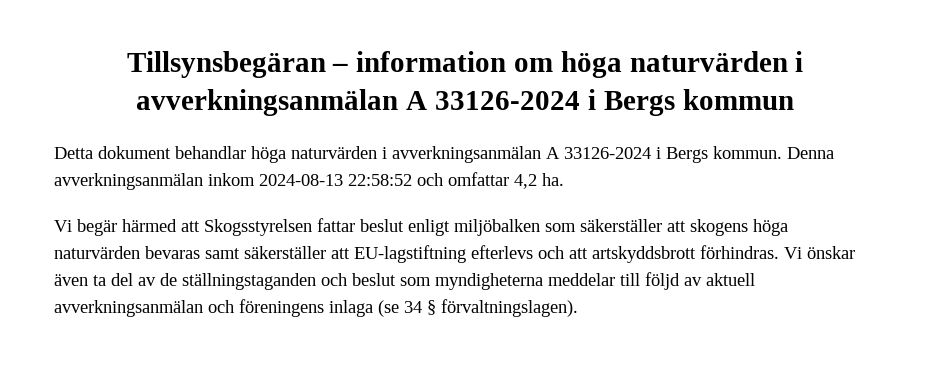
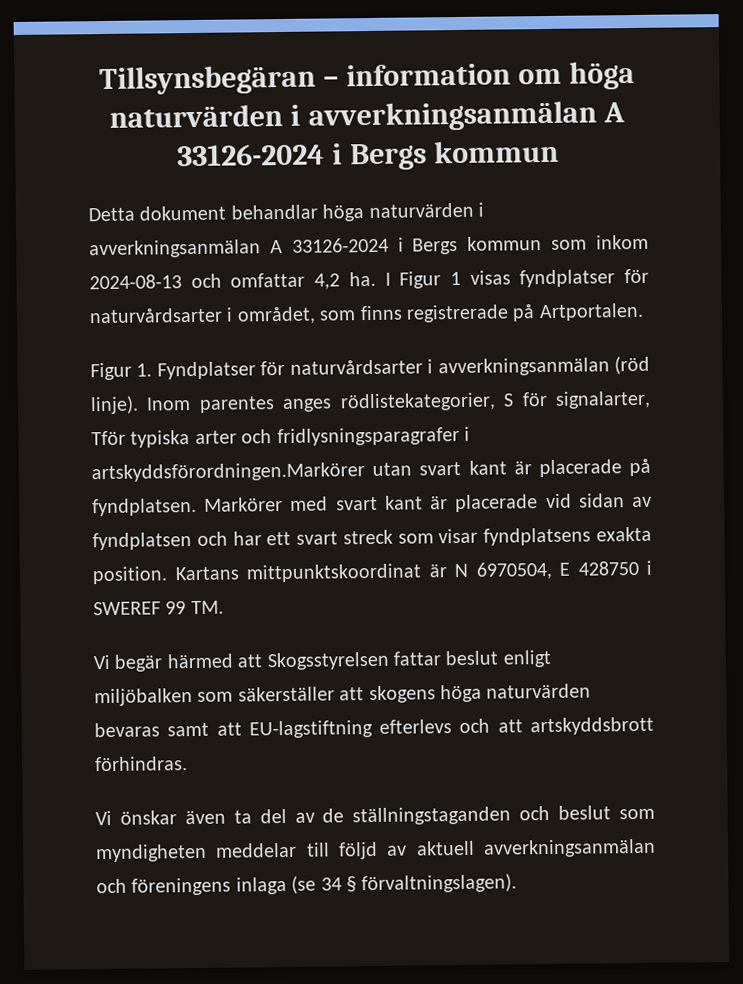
- Detta dokument behandlar höga naturvärden i avverkningsanmälan A 33126-2024 i Bergs kommun. Denna avverkningsanmälan inkom 2024-08-13 22:58:52 och omfattar 4,2 ha.
+ Detta dokument behandlar höga naturvärden i avverkningsanmälan A 33126-2024 i Bergs kommun som inkom 2024-08-13 och omfattar 4,2 ha. I Figur 1 visas fyndplatser för naturvårdsarter i området, som finns registrerade på Artportalen.
+ Figur 1. Fyndplatser för naturvårdsarter i avverkningsanmälan (röd linje). Inom parentes anges rödlistekategorier, S för signalarter, Tför typiska arter och fridlysningsparagrafer i artskyddsförordningen.Markörer utan svart kant är placerade på fyndplatsen. Markörer med svart kant är placerade vid sidan av fyndplatsen och har ett svart streck som visar fyndplatsens exakta position. Kartans mittpunktskoordinat är N 6970504, E 428750 i SWEREF 99 TM.
- Vi begär härmed att Skogsstyrelsen fattar beslut enligt miljöbalken som säkerställer att skogens höga naturvärden bevaras samt säkerställer att EU-lagstiftning efterlevs och att artskyddsbrott förhindras. Vi önskar även ta del av de ställningstaganden och beslut som myndigheterna meddelar till följd av aktuell avverkningsanmälan och föreningens inlaga (se 34 § förvaltningslagen).
+ Vi begär härmed att Skogsstyrelsen fattar beslut enligt miljöbalken som säkerställer att skogens höga naturvärden bevaras samt att EU-lagstiftning efterlevs och att artskyddsbrott förhindras.
+ Vi önskar även ta del av de ställningstaganden och beslut som myndigheten meddelar till följd av aktuell avverkningsanmälan och föreningens inlaga (se 34 § förvaltningslagen).

